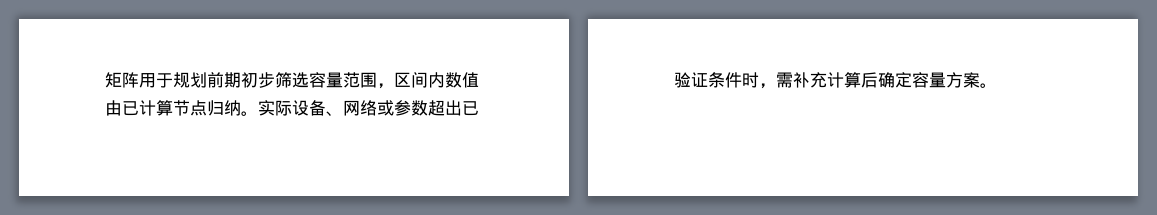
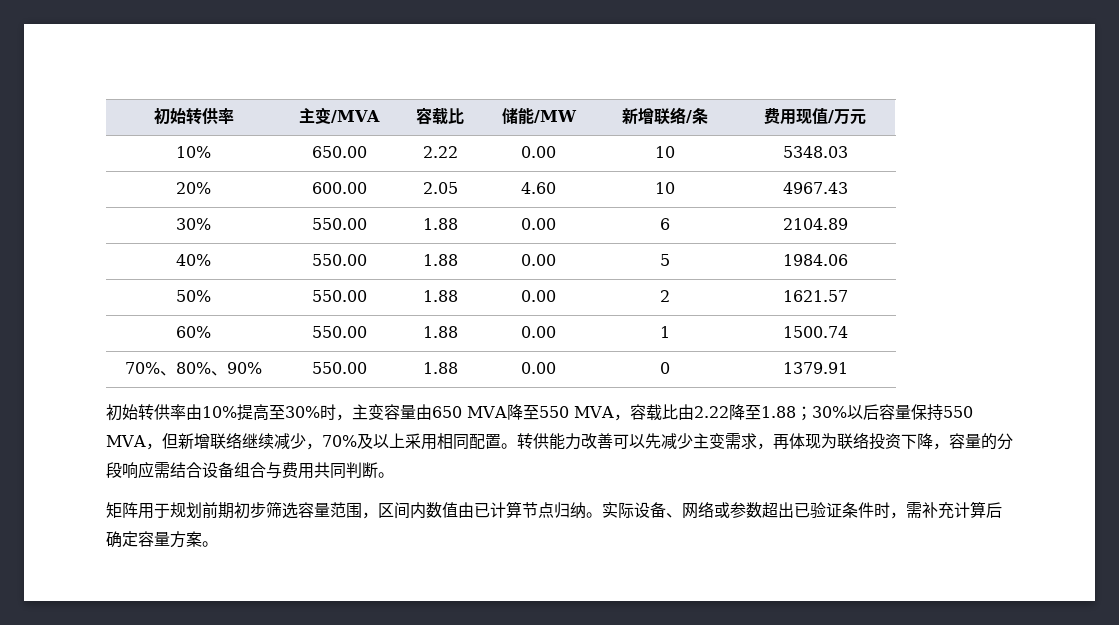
+ 初始转供率 | 主变/MVA | 容载比 | 储能/MW | 新增联络/条 | 费用现值/万元
+ 10% | 650.00 | 2.22 | 0.00 | 10 | 5348.03
+ 20% | 600.00 | 2.05 | 4.60 | 10 | 4967.43
+ 30% | 550.00 | 1.88 | 0.00 | 6 | 2104.89
+ 40% | 550.00 | 1.88 | 0.00 | 5 | 1984.06
+ 50% | 550.00 | 1.88 | 0.00 | 2 | 1621.57
+ 60% | 550.00 | 1.88 | 0.00 | 1 | 1500.74
+ 70%、80%、90% | 550.00 | 1.88 | 0.00 | 0 | 1379.91
+ 初始转供率由10%提高至30%时，主变容量由650 MVA降至550 MVA，容载比由2.22降至1.88；30%以后容量保持550 MVA，但新增联络继续减少，70%及以上采用相同配置。转供能力改善可以先减少主变需求，再体现为联络投资下降，容量的分段响应需结合设备组合与费用共同判断。

